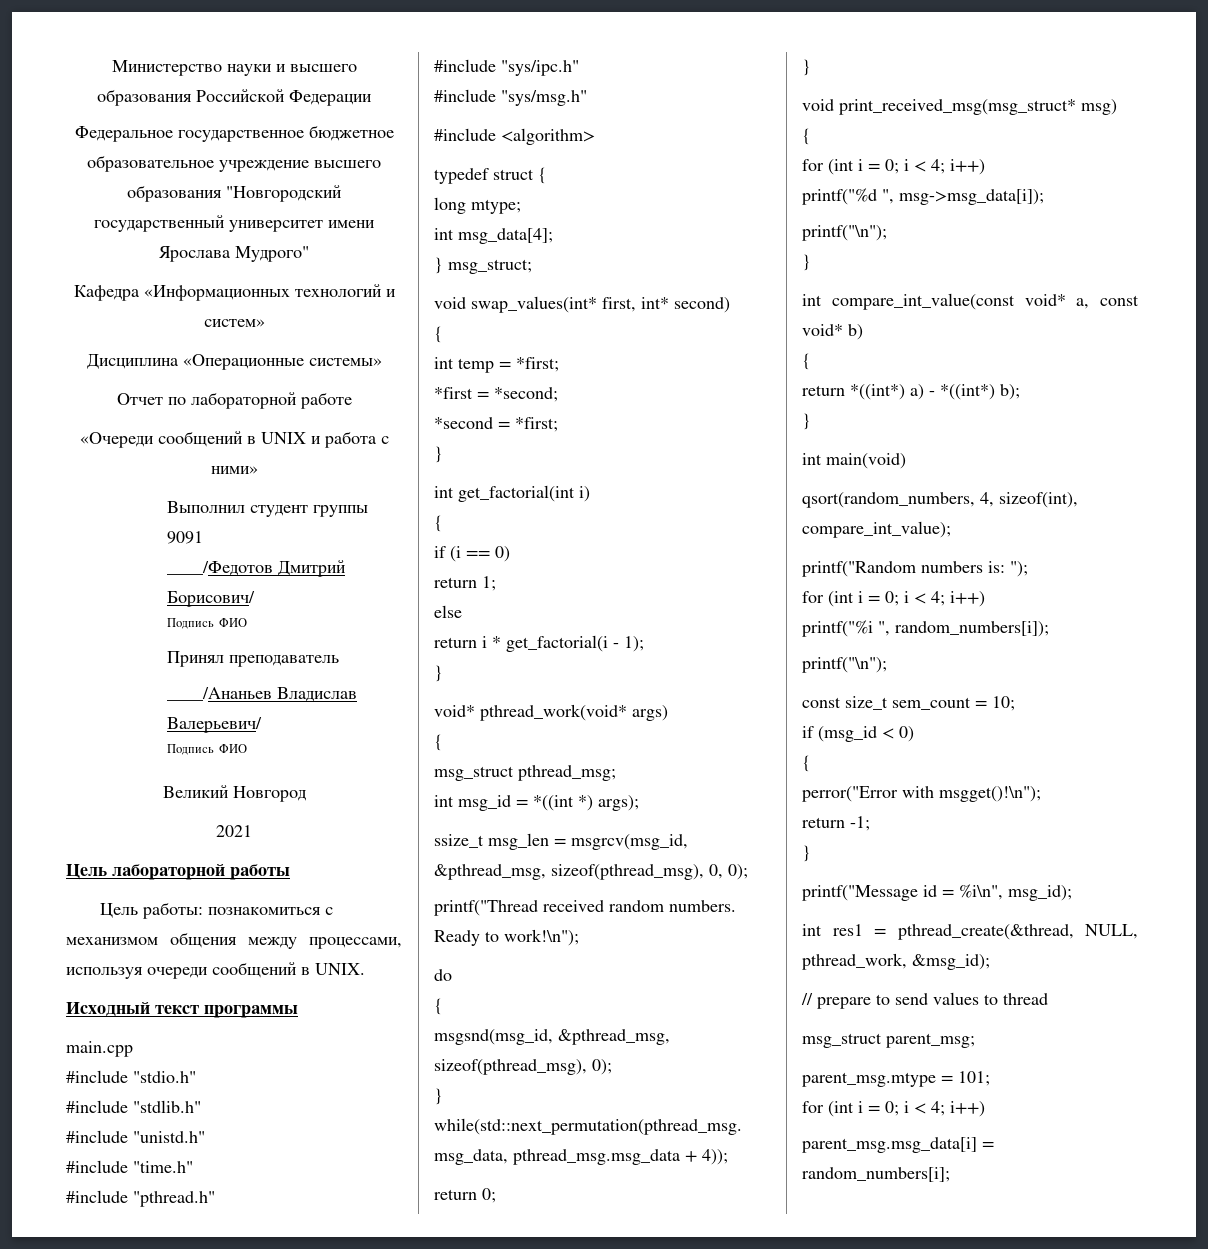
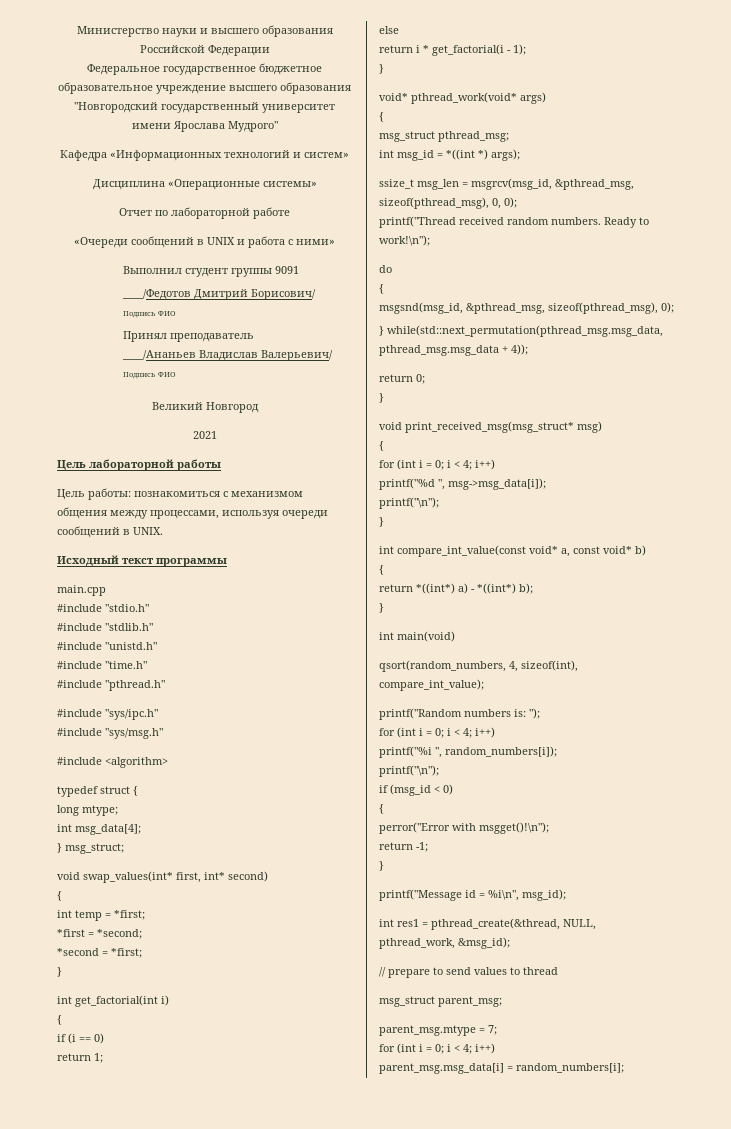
- const size_t sem_count = 10;
- parent_msg.mtype = 101;
+ parent_msg.mtype = 7;

